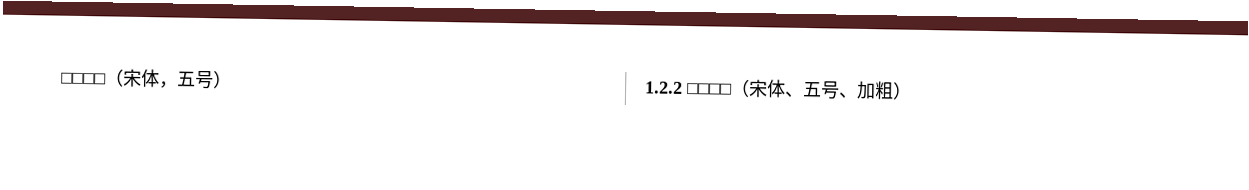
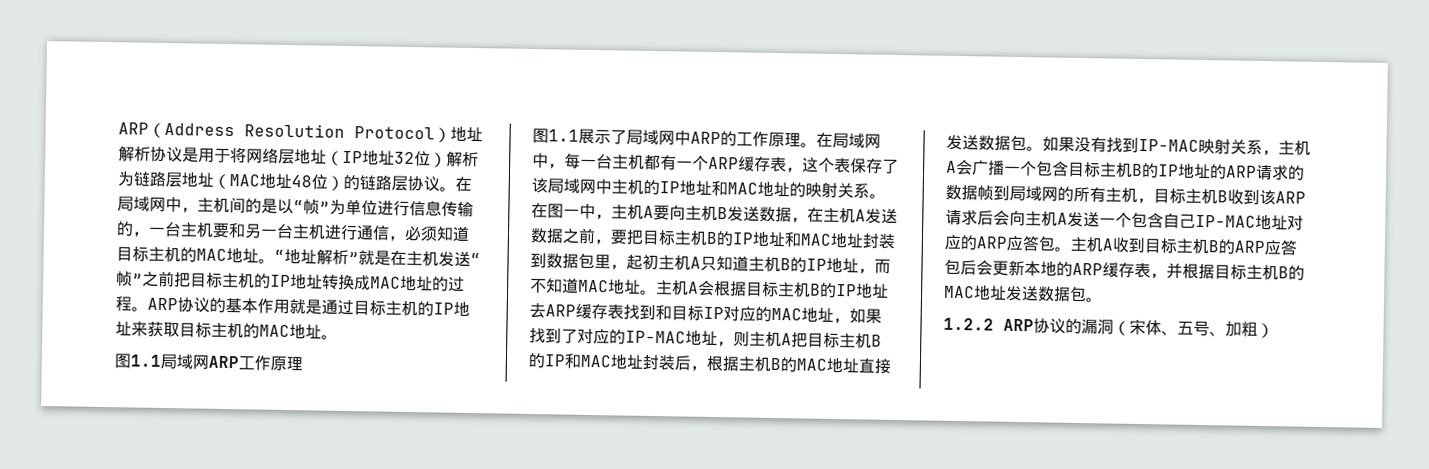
- □□□□（宋体，五号）
- 1.2.2 □□□□（宋体、五号、加粗）
+ ARP（Address Resolution Protocol）地址解析协议是用于将网络层地址（IP地址32位）解析为链路层地址（MAC地址48位）的链路层协议。在局域网中，主机间的是以“帧”为单位进行信息传输的，一台主机要和另一台主机进行通信，必须知道目标主机的MAC地址。“地址解析”就是在主机发送“帧”之前把目标主机的IP地址转换成MAC地址的过程。ARP协议的基本作用就是通过目标主机的IP地址来获取目标主机的MAC地址。
+ 图1.1局域网ARP工作原理
+ 图1.1展示了局域网中ARP的工作原理。在局域网中，每一台主机都有一个ARP缓存表，这个表保存了该局域网中主机的IP地址和MAC地址的映射关系。在图一中，主机A要向主机B发送数据，在主机A发送数据之前，要把目标主机B的IP地址和MAC地址封装到数据包里，起初主机A只知道主机B的IP地址，而不知道MAC地址。主机A会根据目标主机B的IP地址去ARP缓存表找到和目标IP对应的MAC地址，如果找到了对应的IP-MAC地址，则主机A把目标主机B的IP和MAC地址封装后，根据主机B的MAC地址直接发送数据包。如果没有找到IP-MAC映射关系，主机A会广播一个包含目标主机B的IP地址的ARP请求的数据帧到局域网的所有主机，目标主机B收到该ARP请求后会向主机A发送一个包含自己IP-MAC地址对应的ARP应答包。主机A收到目标主机B的ARP应答包后会更新本地的ARP缓存表，并根据目标主机B的MAC地址发送数据包。
+ 1.2.2 ARP协议的漏洞（宋体、五号、加粗）

